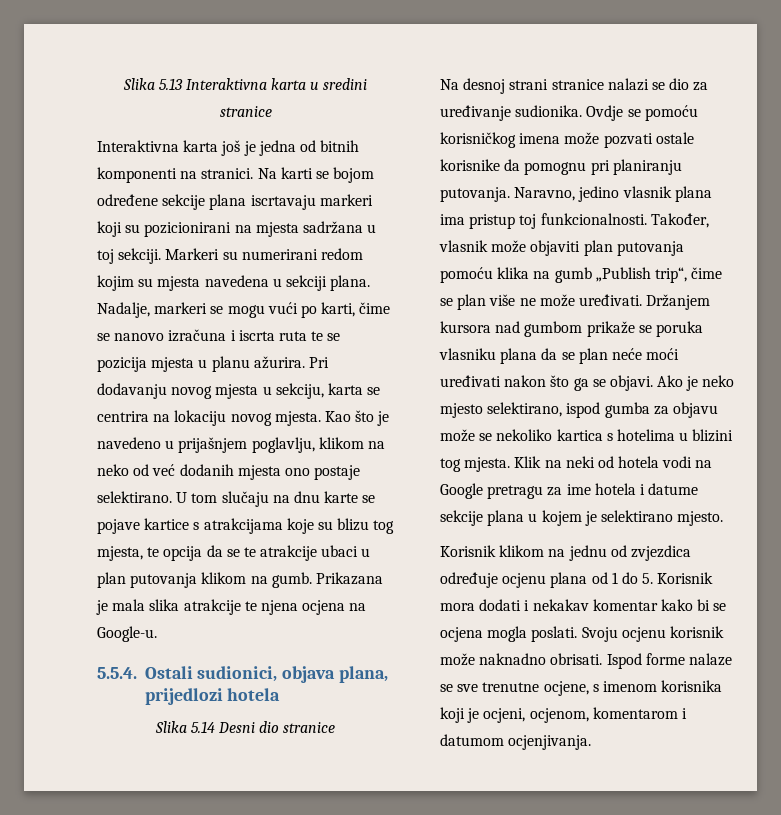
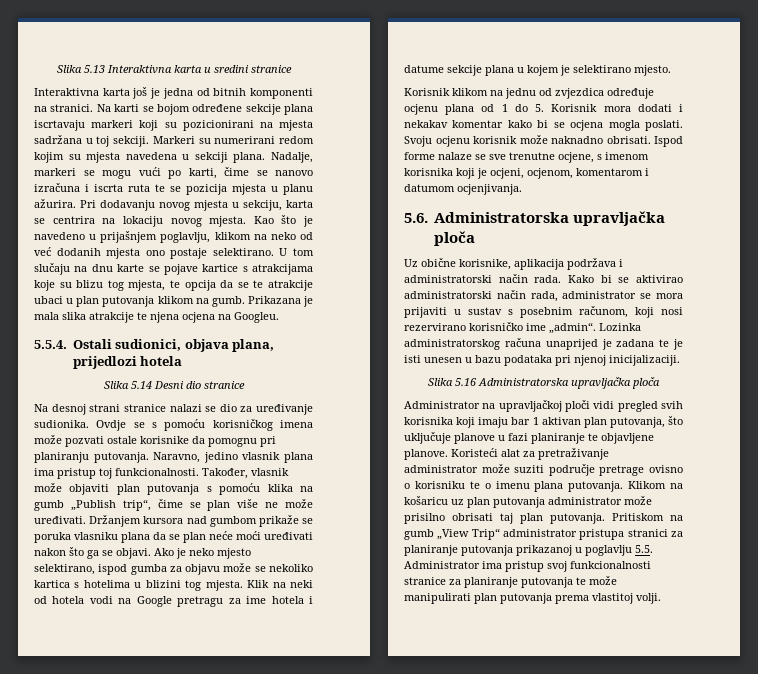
- Prikazana je mala slika atrakcije te njena ocjena na Google-u.
+ Prikazana je mala slika atrakcije te njena ocjena na Googleu.
- Ovdje se pomoću korisničkog imena može pozvati ostale korisnike da pomognu pri planiranju putovanja.
+ Ovdje se s pomoću korisničkog imena može pozvati ostale korisnike da pomognu pri planiranju putovanja.
- Također, vlasnik može objaviti plan putovanja pomoću klika na gumb „Publish trip“, čime se plan više ne može uređivati.
+ Također, vlasnik može objaviti plan putovanja s pomoću klika na gumb „Publish trip“, čime se plan više ne može uređivati.
+ 5.6. Administratorska upravljačka ploča
+ Uz obične korisnike, aplikacija podržava i administratorski način rada. Kako bi se aktivirao administratorski način rada, administrator se mora prijaviti u sustav s posebnim računom, koji nosi rezervirano korisničko ime „admin“. Lozinka administratorskog računa unaprijed je zadana te je isti unesen u bazu podataka pri njenoj inicijalizaciji.
+ Slika 5.16 Administratorska upravljačka ploča
+ Administrator na upravljačkoj ploči vidi pregled svih korisnika koji imaju bar 1 aktivan plan putovanja, što uključuje planove u fazi planiranje te objavljene planove. Koristeći alat za pretraživanje administrator može suziti područje pretrage ovisno o korisniku te o imenu plana putovanja. Klikom na košaricu uz plan putovanja administrator može prisilno obrisati taj plan putovanja. Pritiskom na gumb „View Trip“ administrator pristupa stranici za planiranje putovanja prikazanoj u poglavlju 5.5. Administrator ima pristup svoj funkcionalnosti stranice za planiranje putovanja te može manipulirati plan putovanja prema vlastitoj volji.

